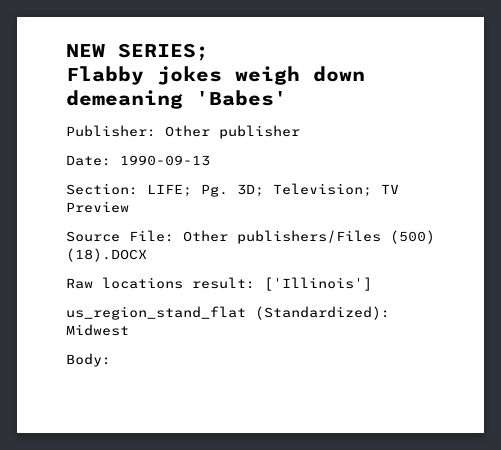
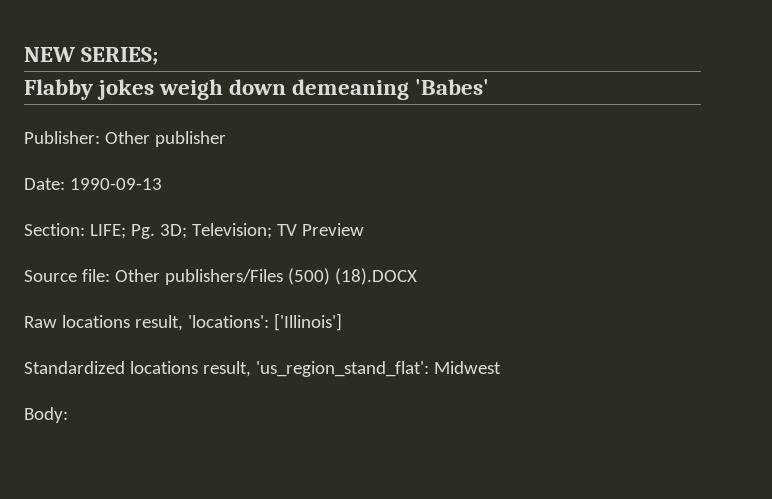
- Source File: Other publishers/Files (500) (18).DOCX
+ Source file: Other publishers/Files (500) (18).DOCX
- Raw locations result: ['Illinois']
+ Raw locations result, 'locations': ['Illinois']
- us_region_stand_flat (Standardized): Midwest
+ Standardized locations result, 'us_region_stand_flat': Midwest

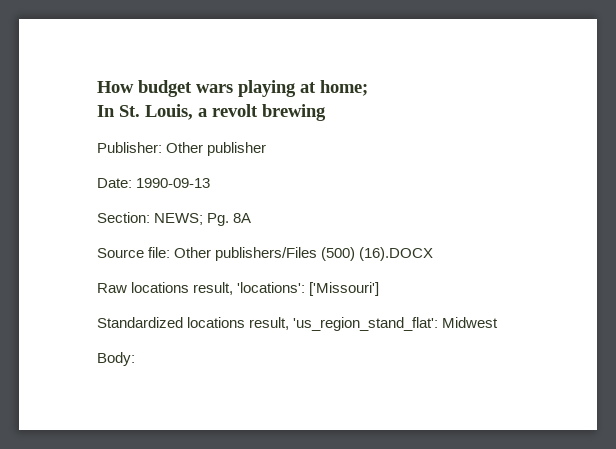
- NEW SERIES;
- Flabby jokes weigh down demeaning 'Babes'
+ How budget wars playing at home;
+ In St. Louis, a revolt brewing
- Section: LIFE; Pg. 3D; Television; TV Preview
+ Section: NEWS; Pg. 8A
- Source file: Other publishers/Files (500) (18).DOCX
+ Source file: Other publishers/Files (500) (16).DOCX
- Raw locations result, 'locations': ['Illinois']
+ Raw locations result, 'locations': ['Missouri']

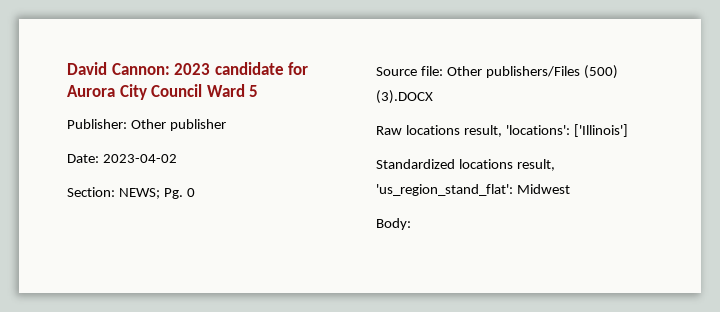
- How budget wars playing at home;
- In St. Louis, a revolt brewing
+ David Cannon: 2023 candidate for Aurora City Council Ward 5
- Date: 1990-09-13
+ Date: 2023-04-02
- Section: NEWS; Pg. 8A
+ Section: NEWS; Pg. 0
- Source file: Other publishers/Files (500) (16).DOCX
+ Source file: Other publishers/Files (500) (3).DOCX
- Raw locations result, 'locations': ['Missouri']
+ Raw locations result, 'locations': ['Illinois']

